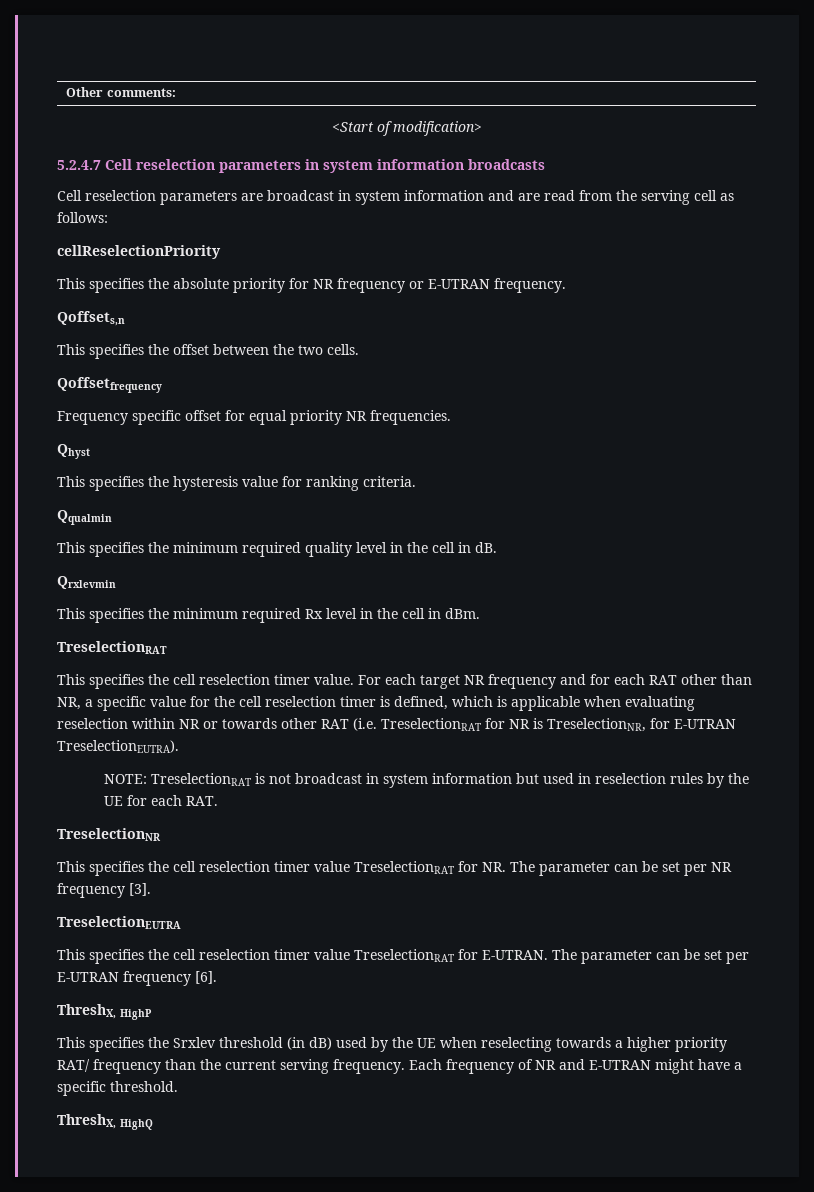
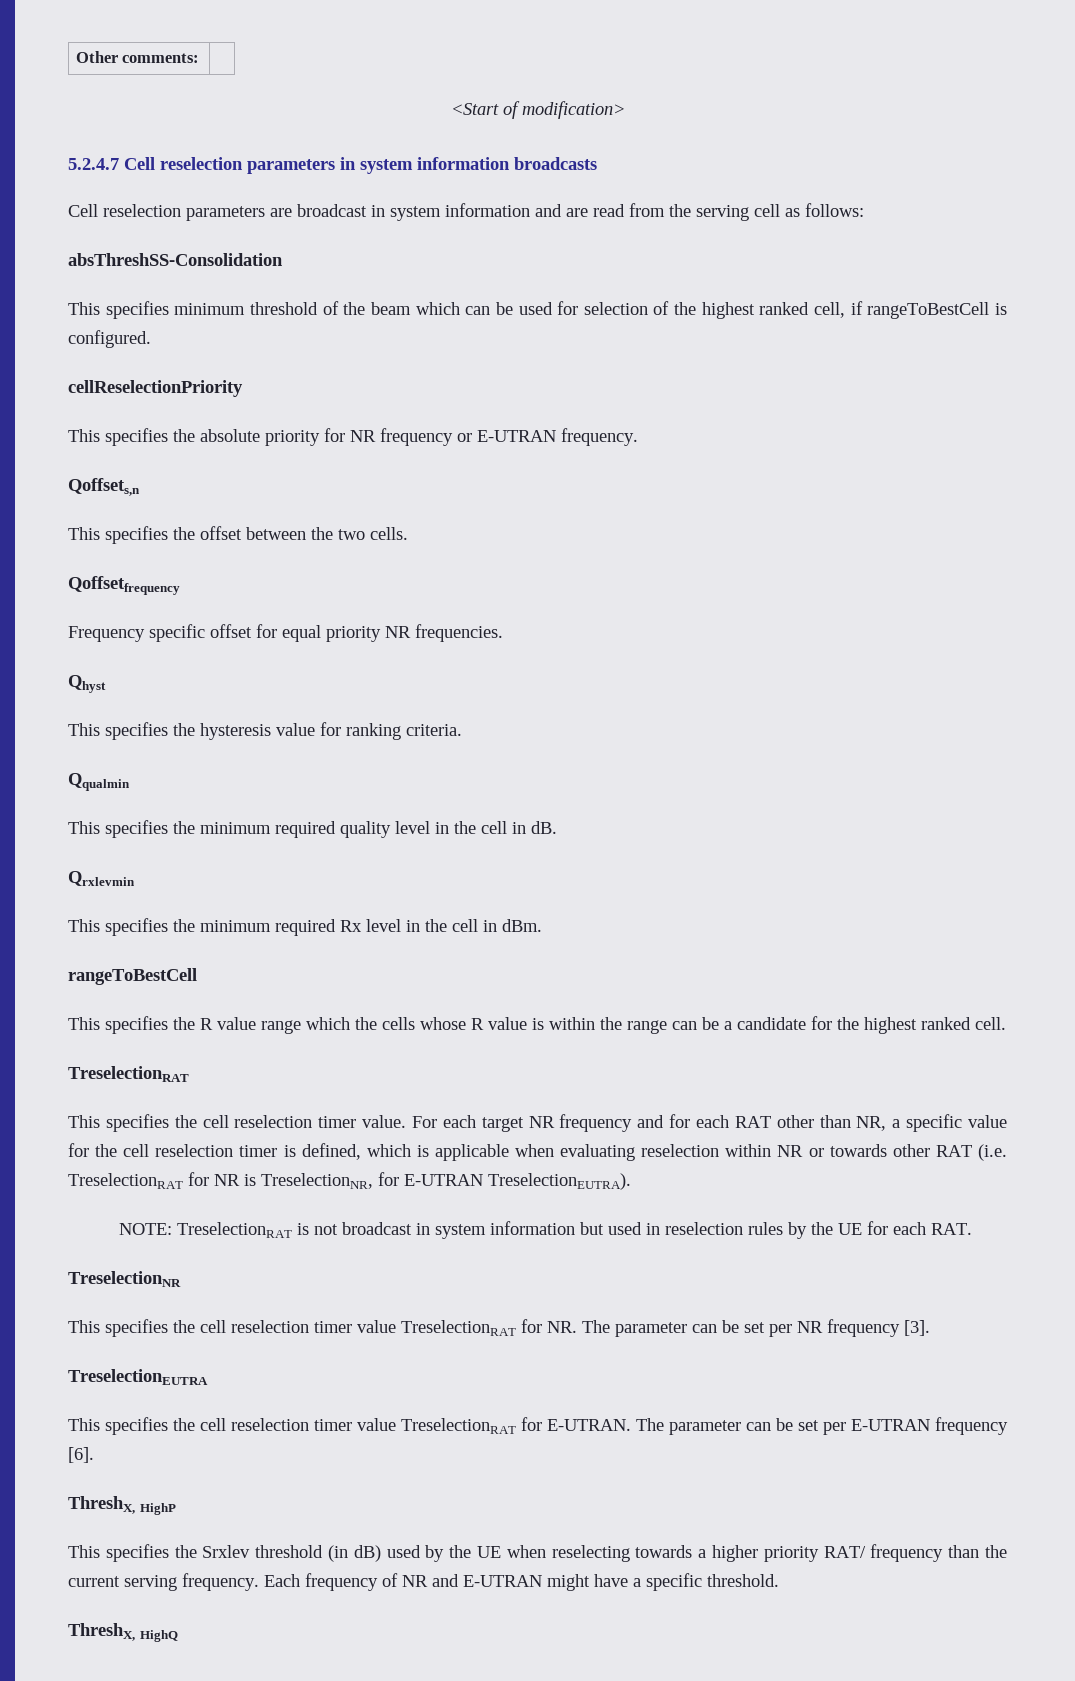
+ absThreshSS-Consolidation
+ This specifies minimum threshold of the beam which can be used for selection of the highest ranked cell, if rangeToBestCell is configured.
  This specifies the minimum required Rx level in the cell in dBm.
+ rangeToBestCell
+ This specifies the R value range which the cells whose R value is within the range can be a candidate for the highest ranked cell.

